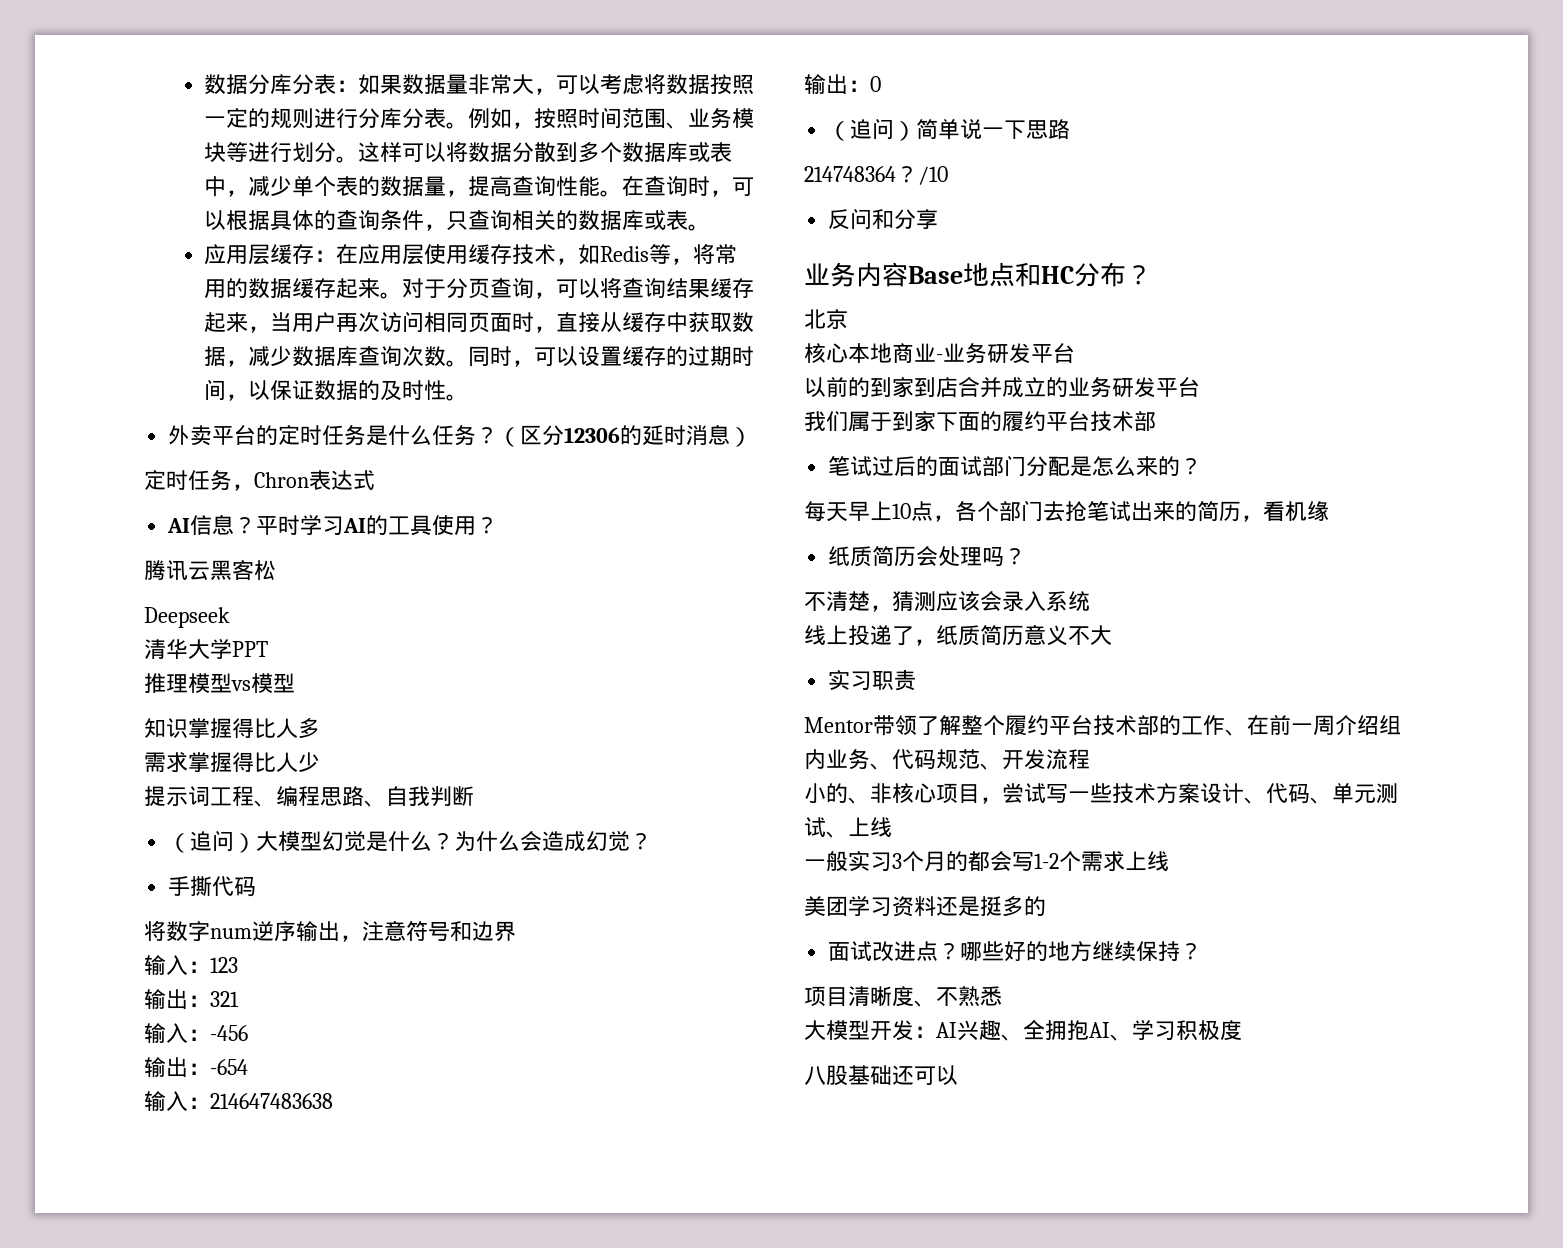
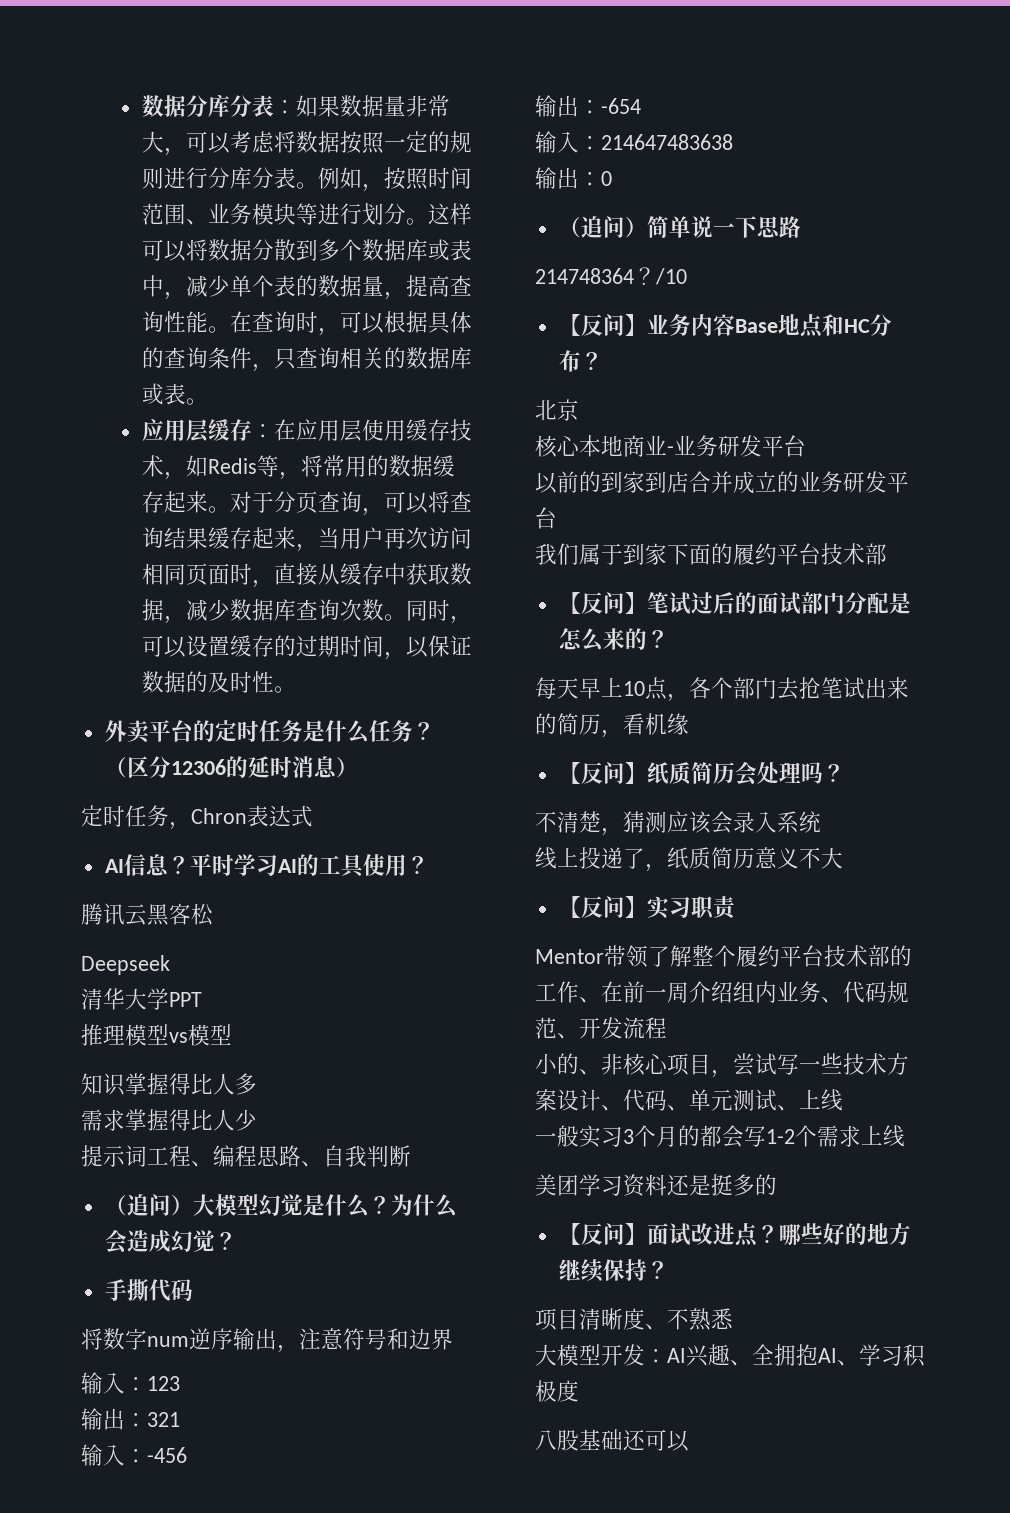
- 反问和分享
- 业务内容Base地点和HC分布？
+ 【反问】业务内容Base地点和HC分布？
- 笔试过后的面试部门分配是怎么来的？
+ 【反问】笔试过后的面试部门分配是怎么来的？
- 纸质简历会处理吗？
+ 【反问】纸质简历会处理吗？
- 实习职责
+ 【反问】实习职责
- 面试改进点？
+ 【反问】面试改进点？

